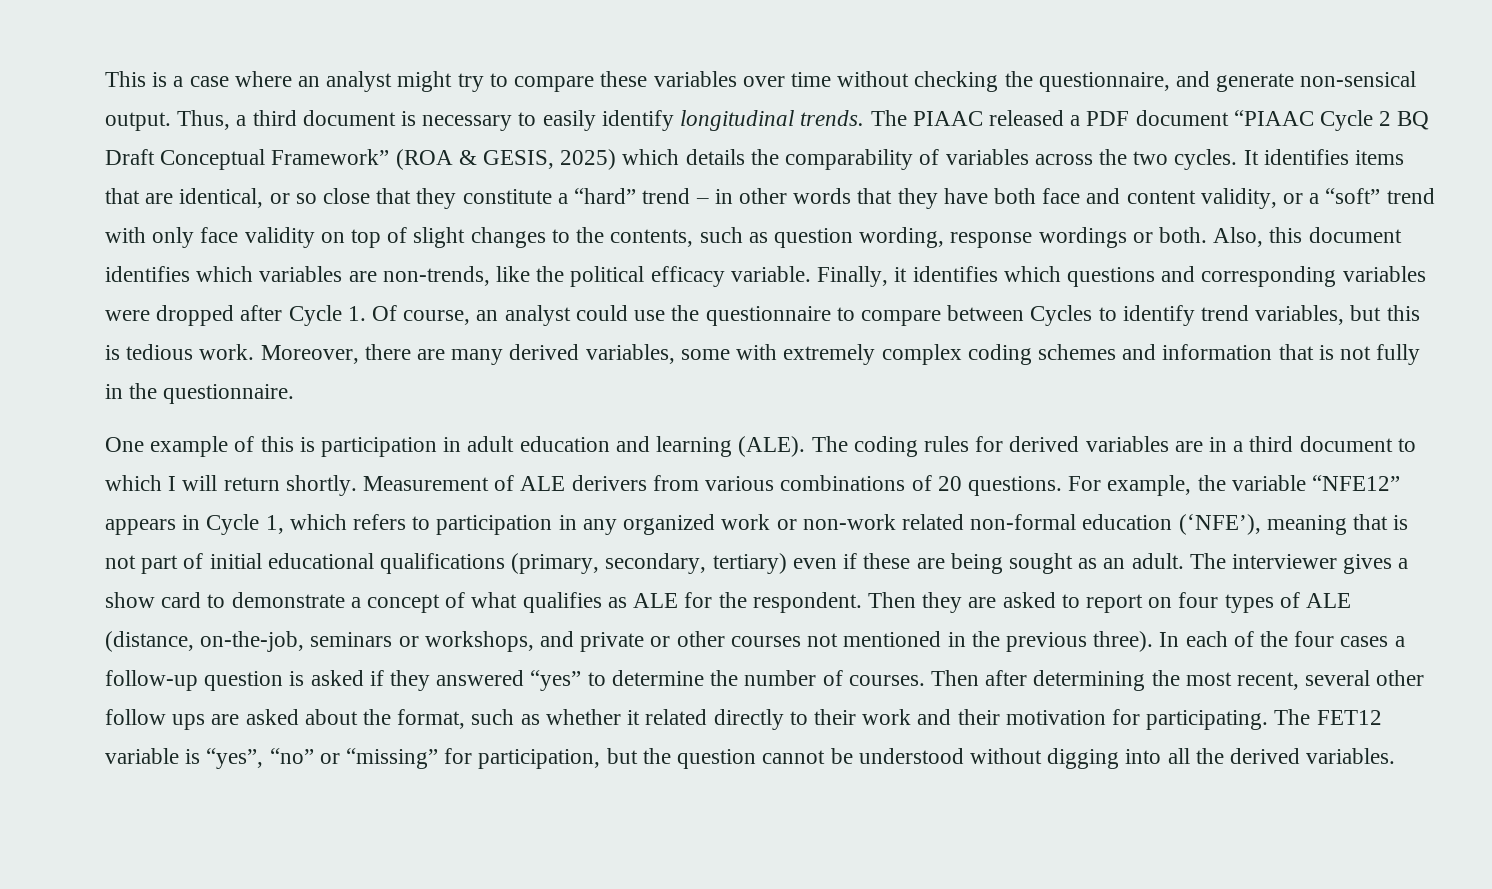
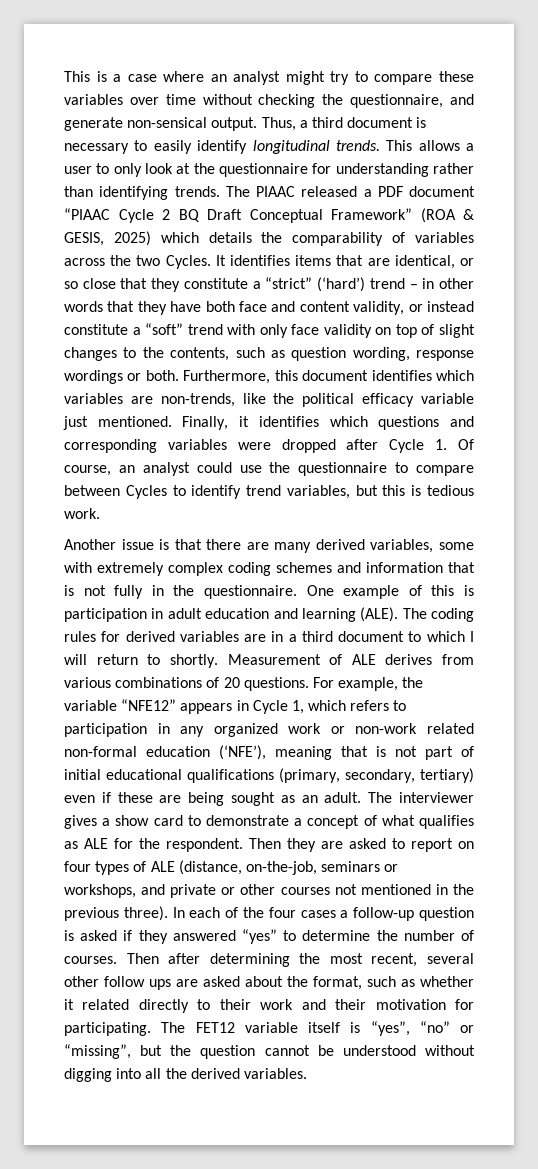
+ This allows a user to only look at the questionnaire for understanding rather than identifying trends.
- The PIAAC released a PDF document “PIAAC Cycle 2 BQ Draft Conceptual Framework” (ROA & GESIS, 2025) which details the comparability of variables across the two cycles.
+ The PIAAC released a PDF document “PIAAC Cycle 2 BQ Draft Conceptual Framework” (ROA & GESIS, 2025) which details the comparability of variables across the two Cycles.
- It identifies items that are identical, or so close that they constitute a “hard” trend – in other words that they have both face and content validity, or a “soft” trend with only face validity on top of slight changes to the contents, such as question wording, response wordings or both.
+ It identifies items that are identical, or so close that they constitute a “strict” (‘hard’) trend – in other words that they have both face and content validity, or instead constitute a “soft” trend with only face validity on top of slight changes to the contents, such as question wording, response wordings or both.
- Also, this document identifies which variables are non-trends, like the political efficacy variable.
+ Furthermore, this document identifies which variables are non-trends, like the political efficacy variable just mentioned.
- Finally, it identifies which questions and corresponding variables were dropped after Cycle 1. Of course, an analyst could use the questionnaire to compare between Cycles to identify trend variables, but this is tedious work. Moreover, there are many derived variables, some with extremely complex coding schemes and information that is not fully in the questionnaire.
- One example of this is participation in adult education and learning (ALE).
+ Finally, it identifies which questions and corresponding variables were dropped after Cycle 1. Of course, an analyst could use the questionnaire to compare between Cycles to identify trend variables, but this is tedious work.
+ Another issue is that there are many derived variables, some with extremely complex coding schemes and information that is not fully in the questionnaire. One example of this is participation in adult education and learning (ALE).
- The coding rules for derived variables are in a third document to which I will return shortly.
+ The coding rules for derived variables are in a third document to which I will return to shortly.
- Measurement of ALE derivers from various combinations of 20 questions.
+ Measurement of ALE derives from various combinations of 20 questions.
- The FET12 variable is “yes”, “no” or “missing” for participation, but the question cannot be understood without digging into all the derived variables.
+ The FET12 variable itself is “yes”, “no” or “missing”, but the question cannot be understood without digging into all the derived variables.

